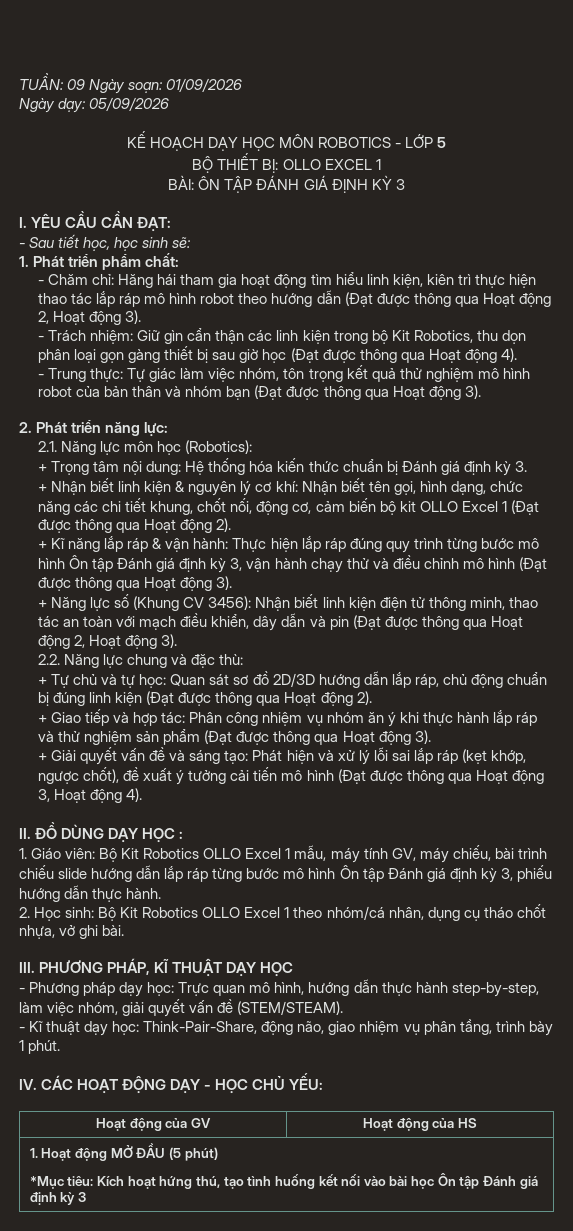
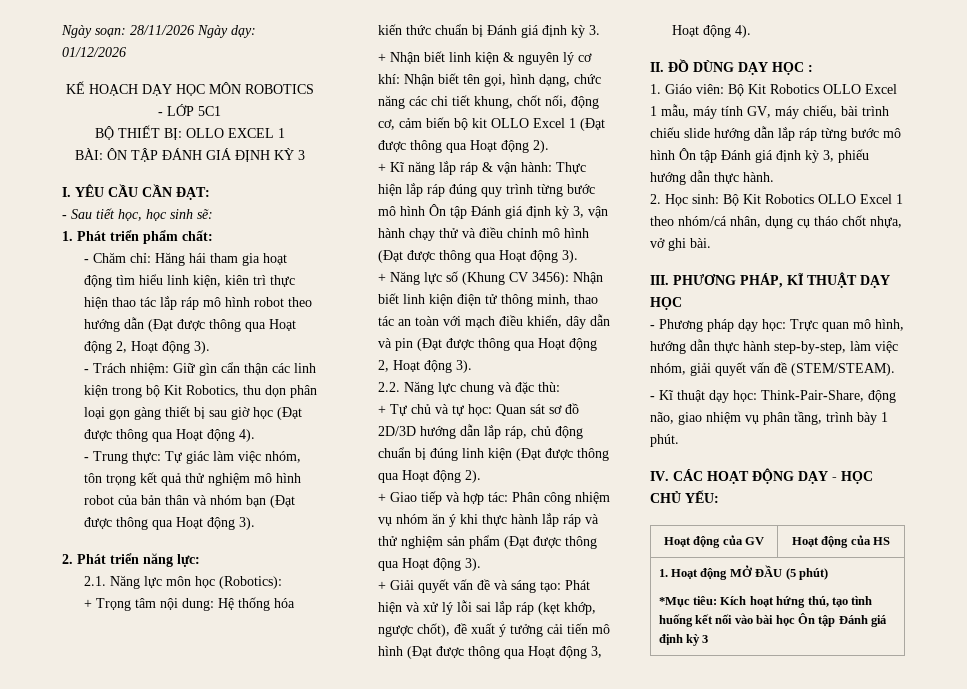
- TUẦN: 09 Ngày soạn: 01/09/2026
- Ngày dạy: 05/09/2026
+ Ngày soạn: 28/11/2026 Ngày dạy: 01/12/2026
- KẾ HOẠCH DẠY HỌC MÔN ROBOTICS - LỚP 5
+ KẾ HOẠCH DẠY HỌC MÔN ROBOTICS - LỚP 5C1

